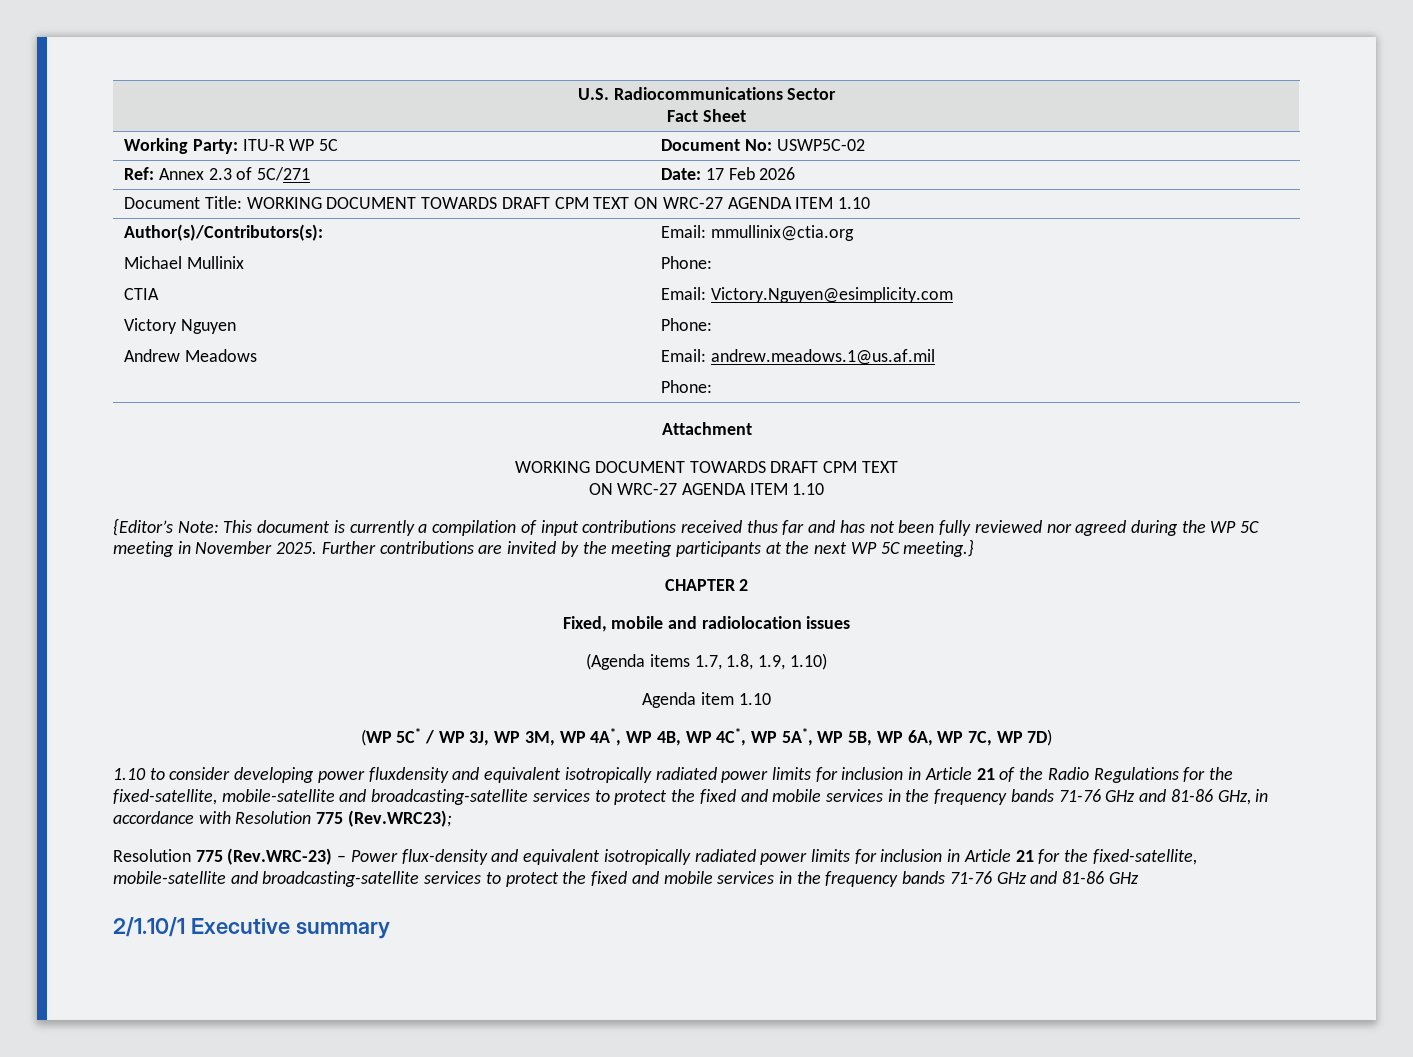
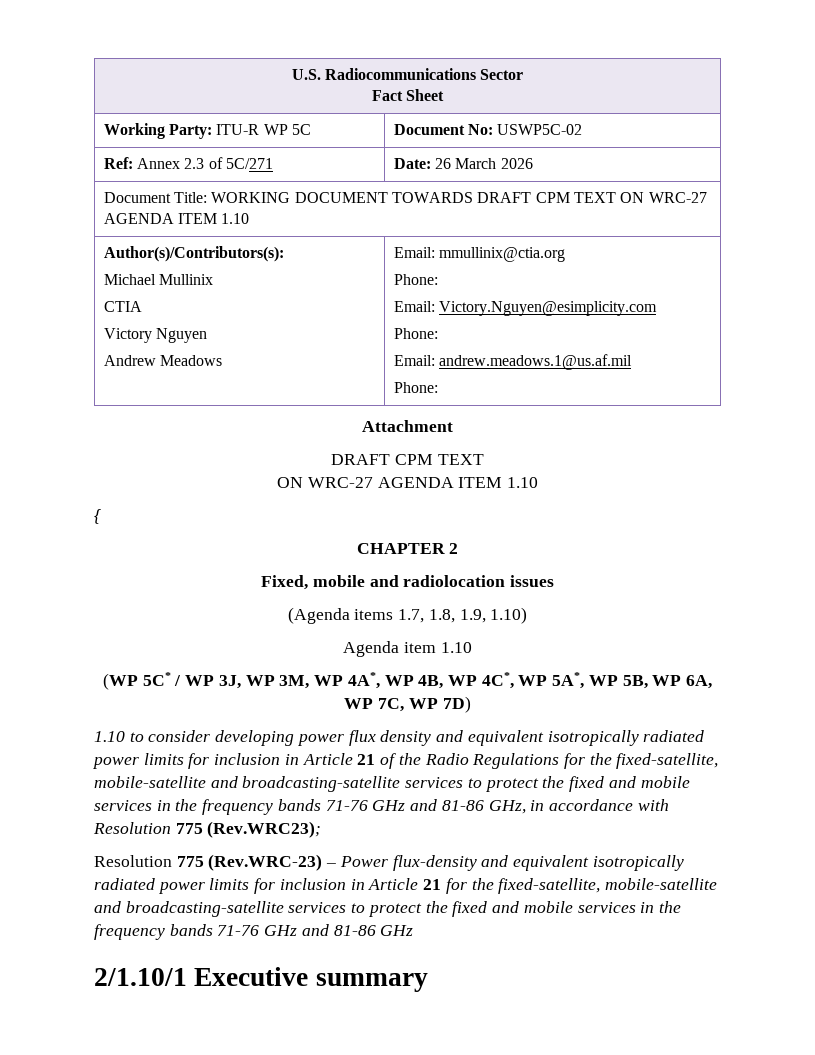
- Ref: Annex 2.3 of 5C/271 | Date: 17 Feb 2026
+ Ref: Annex 2.3 of 5C/271 | Date: 26 March 2026
  Attachment
- WORKING DOCUMENT TOWARDS DRAFT CPM TEXT
+ DRAFT CPM TEXT
- {Editor’s Note: This document is currently a compilation of input contributions received thus far and has not been fully reviewed nor agreed during the WP 5C meeting in November 2025. Further contributions are invited by the meeting participants at the next WP 5C meeting.}
+ {
- 1.10 to consider developing power fluxdensity and equivalent isotropically radiated power limits for inclusion in Article 21 of the Radio Regulations for the fixed-satellite, mobile-satellite and broadcasting-satellite services to protect the fixed and mobile services in the frequency bands 71-76 GHz and 81-86 GHz, in accordance with Resolution 775 (Rev.WRC23);
+ 1.10 to consider developing power flux density and equivalent isotropically radiated power limits for inclusion in Article 21 of the Radio Regulations for the fixed-satellite, mobile-satellite and broadcasting-satellite services to protect the fixed and mobile services in the frequency bands 71-76 GHz and 81-86 GHz, in accordance with Resolution 775 (Rev.WRC23);

